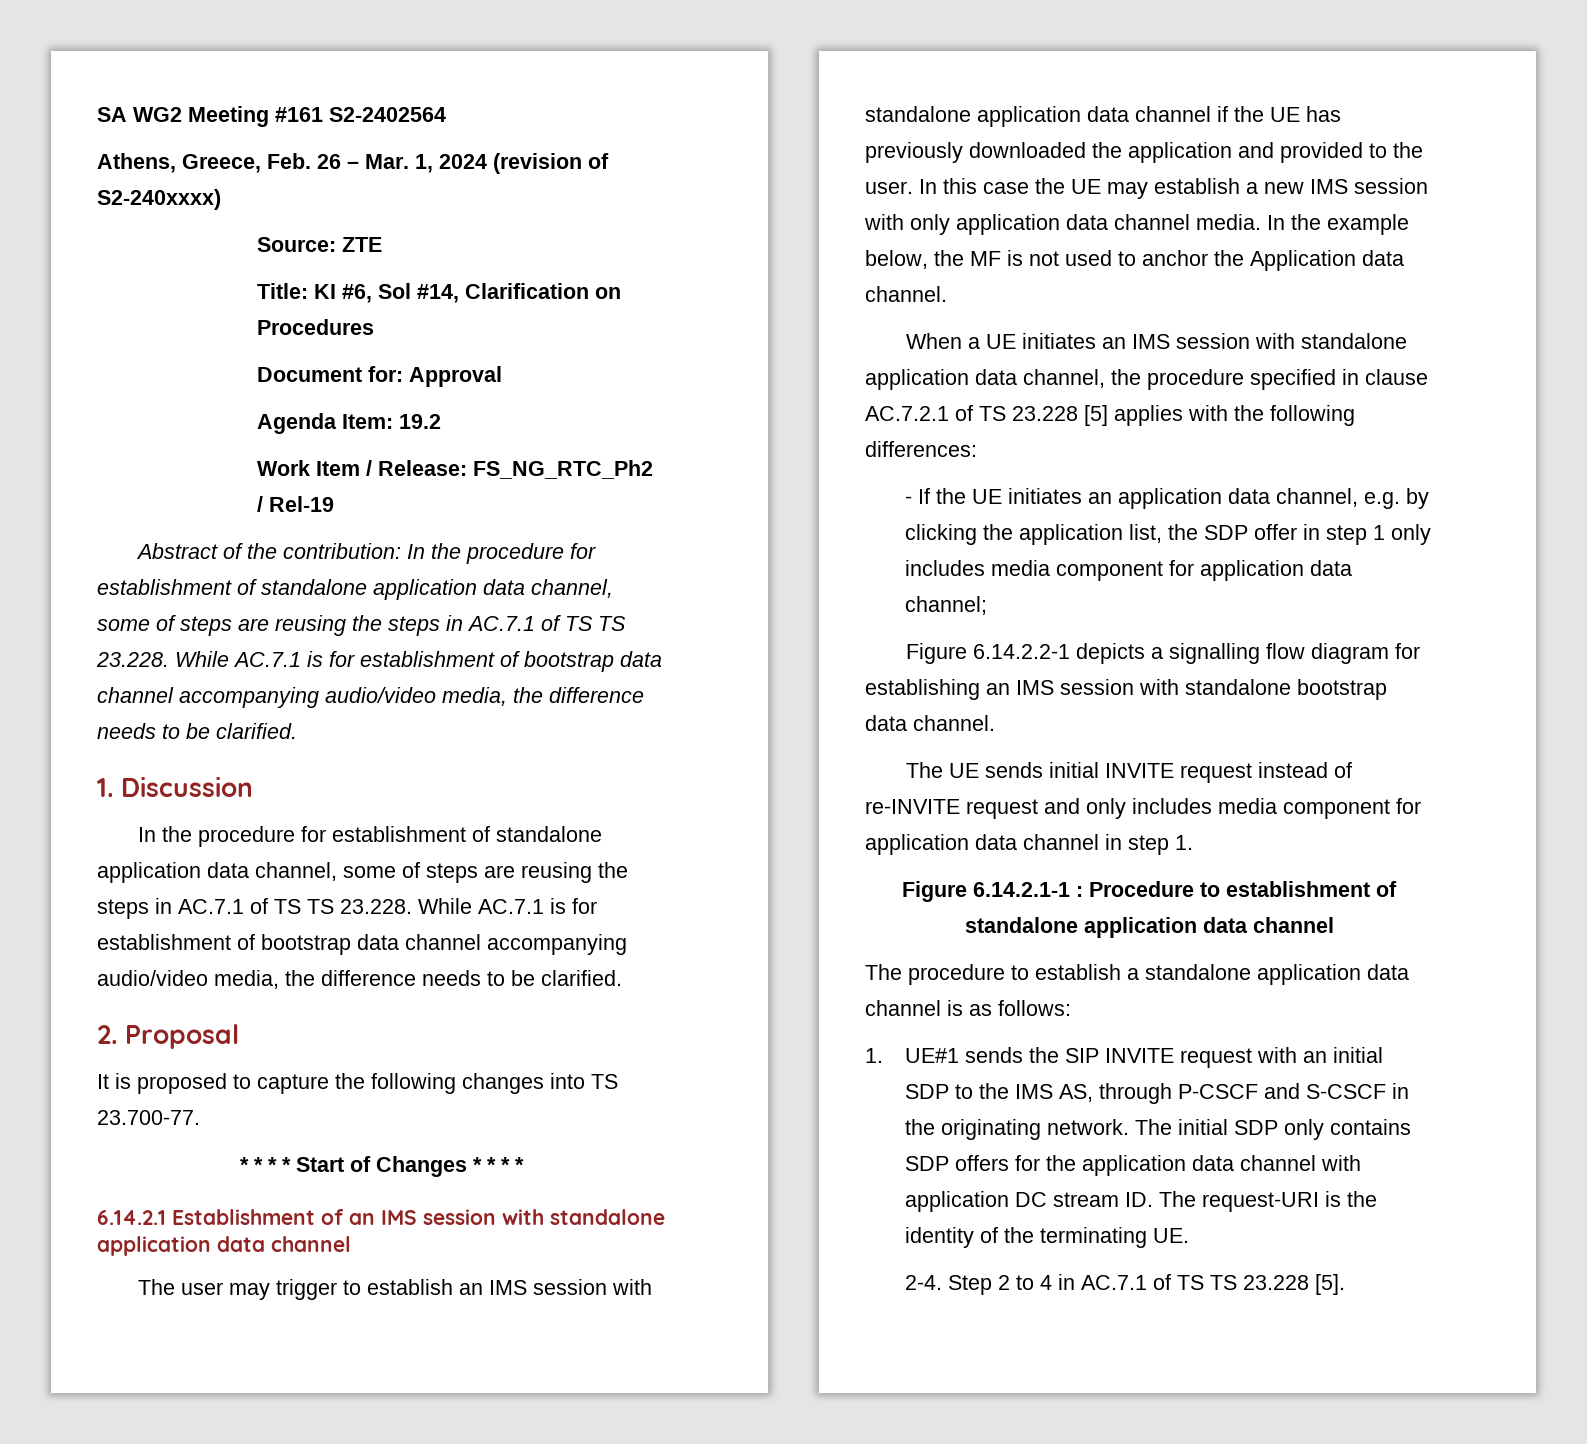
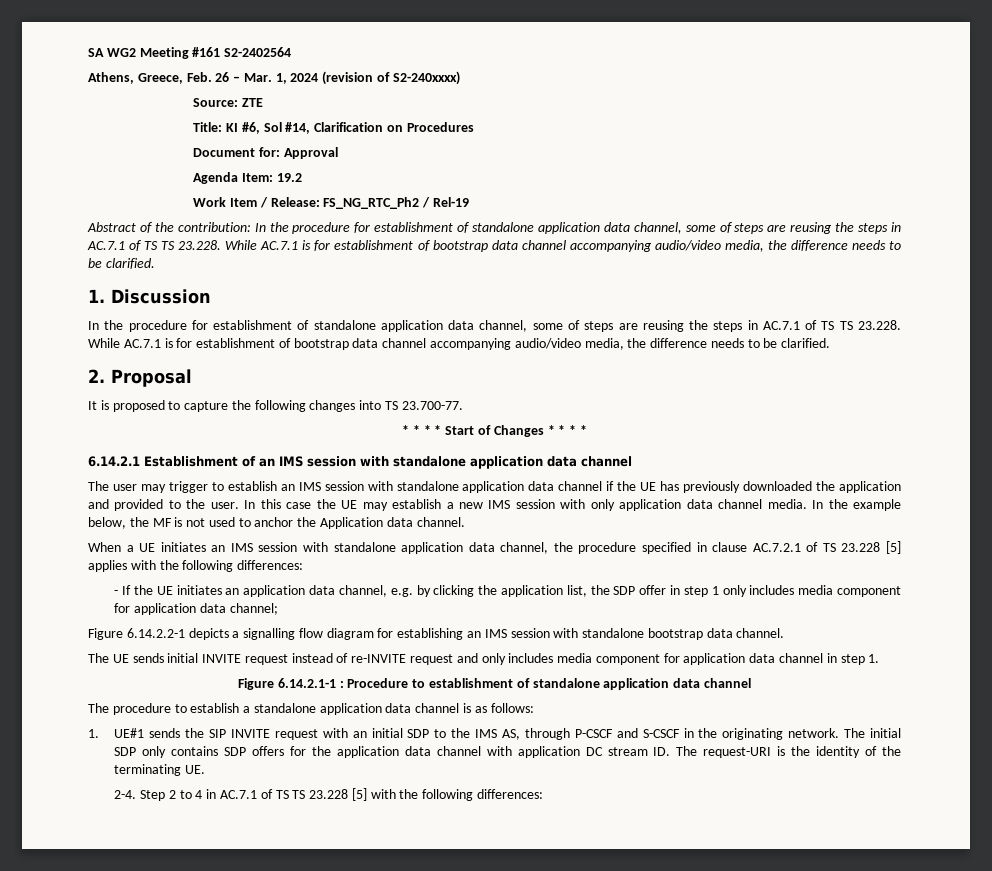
- Step 2 to 4 in AC.7.1 of TS TS 23.228 [5].
+ Step 2 to 4 in AC.7.1 of TS TS 23.228 [5] with the following differences:

